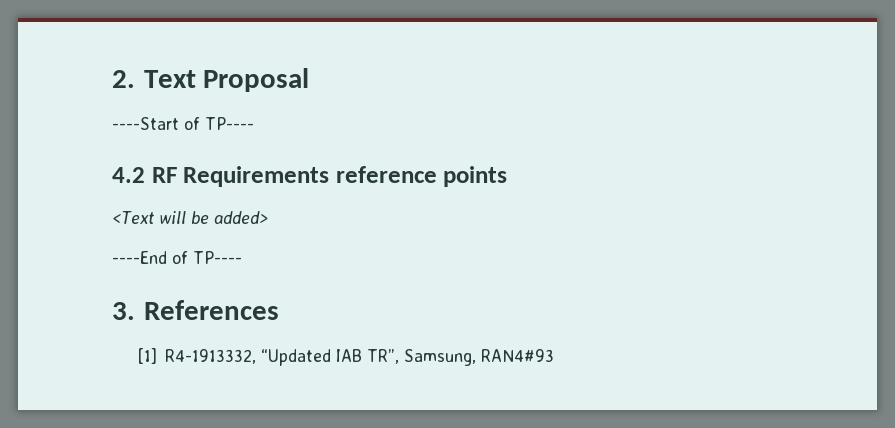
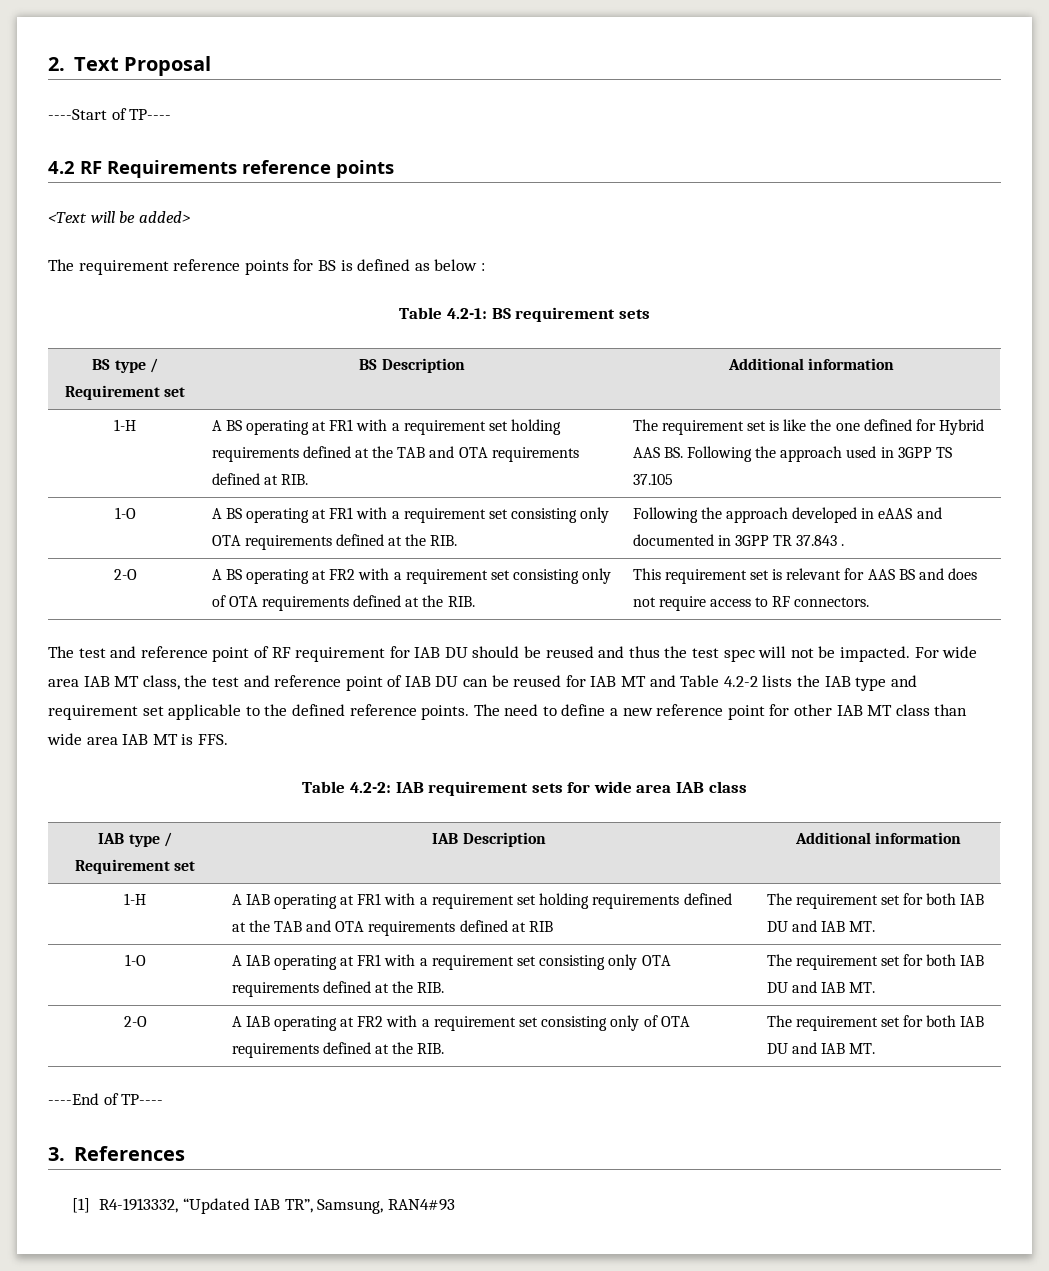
+ The requirement reference points for BS is defined as below :
+ Table 4.2-1: BS requirement sets
+ BS type / Requirement set | BS Description | Additional information
+ 1-H | A BS operating at FR1 with a requirement set holding requirements defined at the TAB and OTA requirements defined at RIB. | The requirement set is like the one defined for Hybrid AAS BS. Following the approach used in 3GPP TS 37.105
+ 1-O | A BS operating at FR1 with a requirement set consisting only OTA requirements defined at the RIB. | Following the approach developed in eAAS and documented in 3GPP TR 37.843 .
+ 2-O | A BS operating at FR2 with a requirement set consisting only of OTA requirements defined at the RIB. | This requirement set is relevant for AAS BS and does not require access to RF connectors.
+ The test and reference point of RF requirement for IAB DU should be reused and thus the test spec will not be impacted. For wide area IAB MT class, the test and reference point of IAB DU can be reused for IAB MT and Table 4.2-2 lists the IAB type and requirement set applicable to the defined reference points. The need to define a new reference point for other IAB MT class than wide area IAB MT is FFS.
+ Table 4.2-2: IAB requirement sets for wide area IAB class
+ IAB type / Requirement set | IAB Description | Additional information
+ 1-H | A IAB operating at FR1 with a requirement set holding requirements defined at the TAB and OTA requirements defined at RIB | The requirement set for both IAB DU and IAB MT.
+ 1-O | A IAB operating at FR1 with a requirement set consisting only OTA requirements defined at the RIB. | The requirement set for both IAB DU and IAB MT.
+ 2-O | A IAB operating at FR2 with a requirement set consisting only of OTA requirements defined at the RIB. | The requirement set for both IAB DU and IAB MT.

